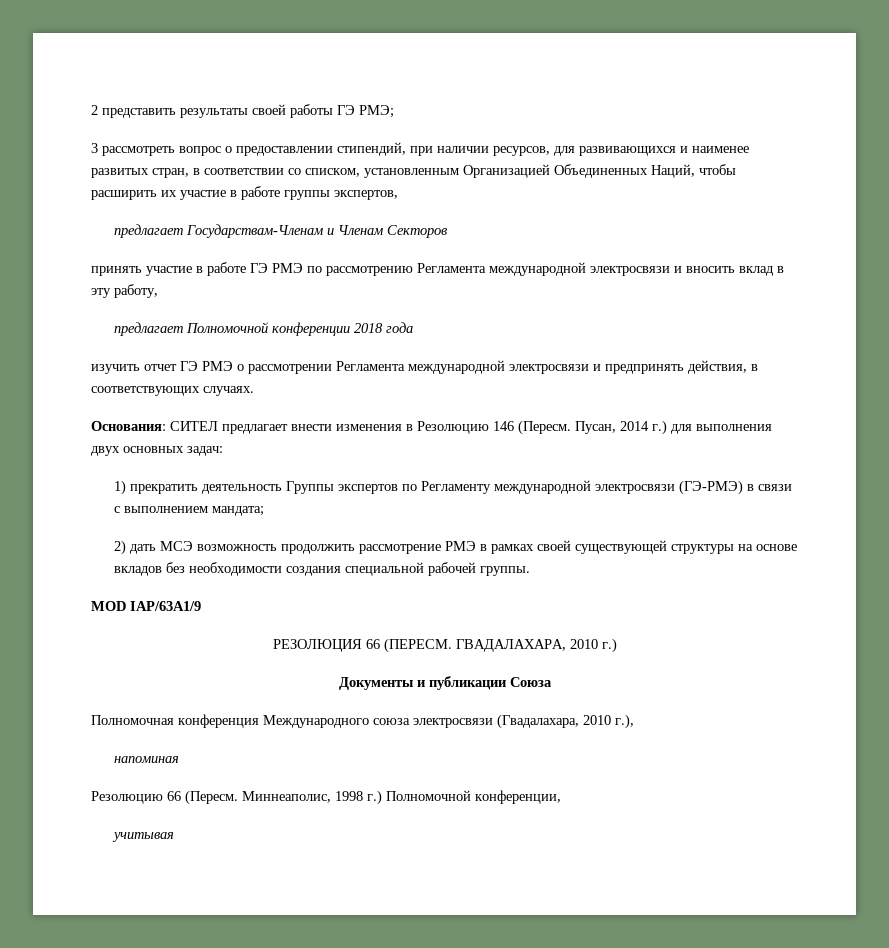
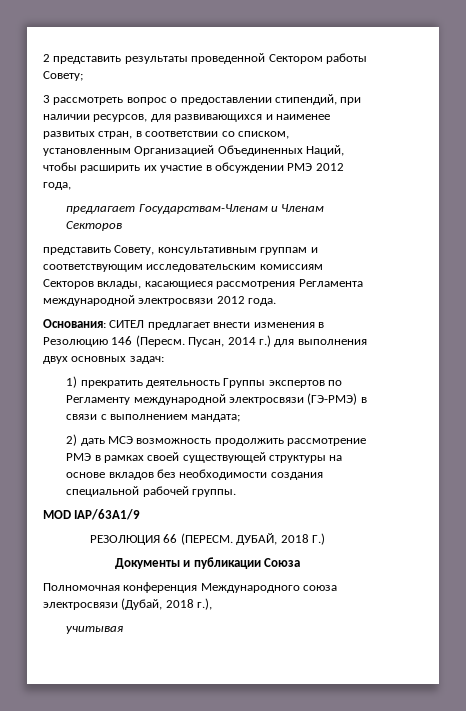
- 2 представить результаты своей работы ГЭ РМЭ;
+ 2 представить результаты проведенной Сектором работы Совету;
- 3 рассмотреть вопрос о предоставлении стипендий, при наличии ресурсов, для развивающихся и наименее развитых стран, в соответствии со списком, установленным Организацией Объединенных Наций, чтобы расширить их участие в работе группы экспертов,
+ 3 рассмотреть вопрос о предоставлении стипендий, при наличии ресурсов, для развивающихся и наименее развитых стран, в соответствии со списком, установленным Организацией Объединенных Наций, чтобы расширить их участие в обсуждении РМЭ 2012 года,
- принять участие в работе ГЭ РМЭ по рассмотрению Регламента международной электросвязи и вносить вклад в эту работу,
- предлагает Полномочной конференции 2018 года
- изучить отчет ГЭ РМЭ о рассмотрении Регламента международной электросвязи и предпринять действия, в соответствующих случаях.
+ представить Совету, консультативным группам и соответствующим исследовательским комиссиям Секторов вклады, касающиеся рассмотрения Регламента международной электросвязи 2012 года.
- ГВАДАЛАХАРА, 2010 г.)
+ ДУБАЙ, 2018 Г.)
- Полномочная конференция Международного союза электросвязи (Гвадалахара, 2010 г.),
+ Полномочная конференция Международного союза электросвязи (Дубай, 2018 г.),
- напоминая
- Резолюцию 66 (Пересм. Миннеаполис, 1998 г.) Полномочной конференции,

